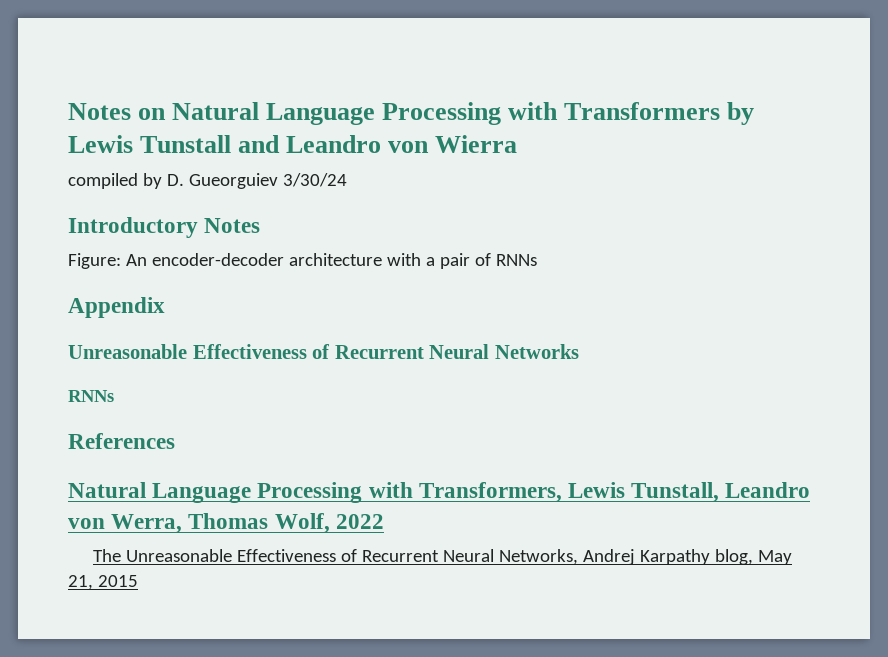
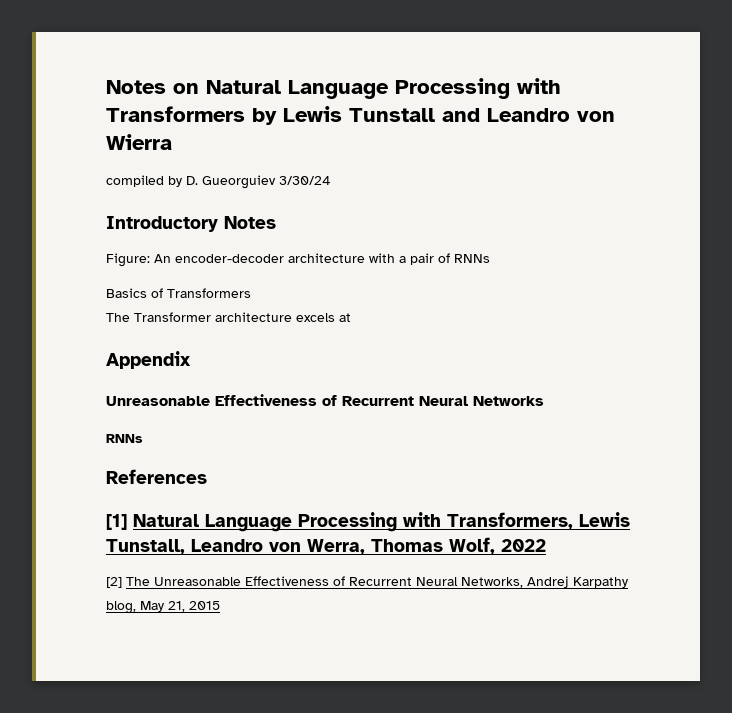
+ Basics of Transformers
+ The Transformer architecture excels at
- Natural Language Processing with Transformers, Lewis Tunstall, Leandro von Werra, Thomas Wolf, 2022
+ [1] Natural Language Processing with Transformers, Lewis Tunstall, Leandro von Werra, Thomas Wolf, 2022
- The Unreasonable Effectiveness of Recurrent Neural Networks, Andrej Karpathy blog, May 21, 2015
+ [2] The Unreasonable Effectiveness of Recurrent Neural Networks, Andrej Karpathy blog, May 21, 2015

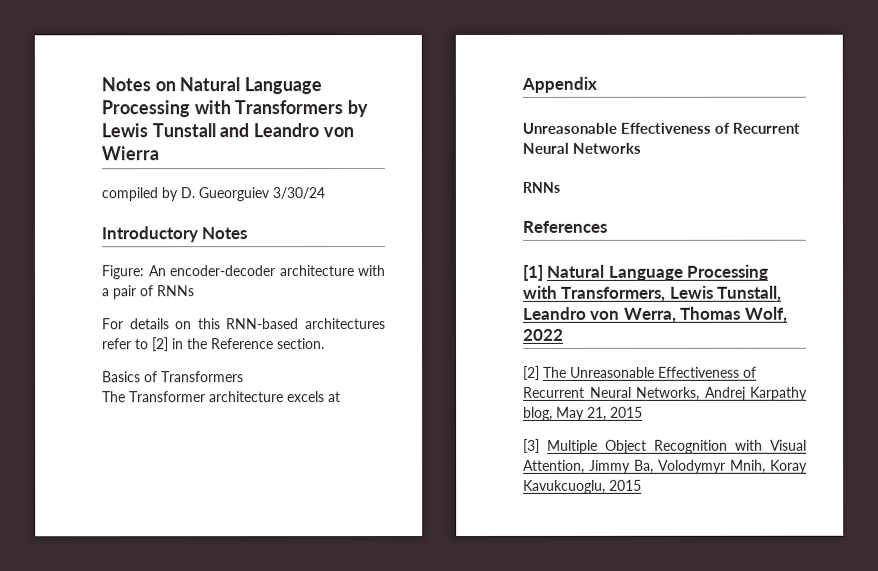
+ For details on this RNN-based architectures refer to [2] in the Reference section.
+ [3] Multiple Object Recognition with Visual Attention, Jimmy Ba, Volodymyr Mnih, Koray Kavukcuoglu, 2015

